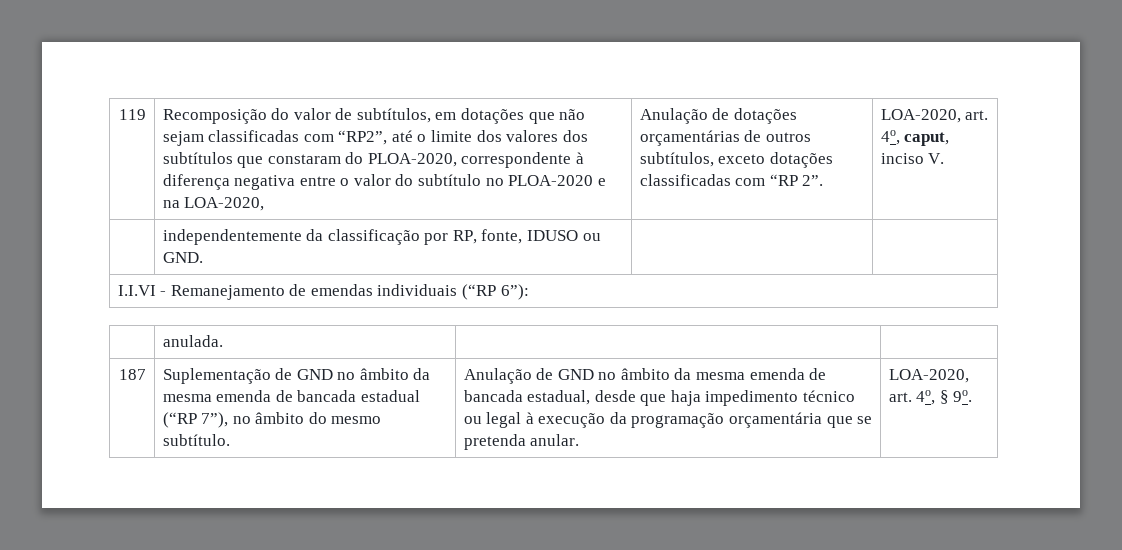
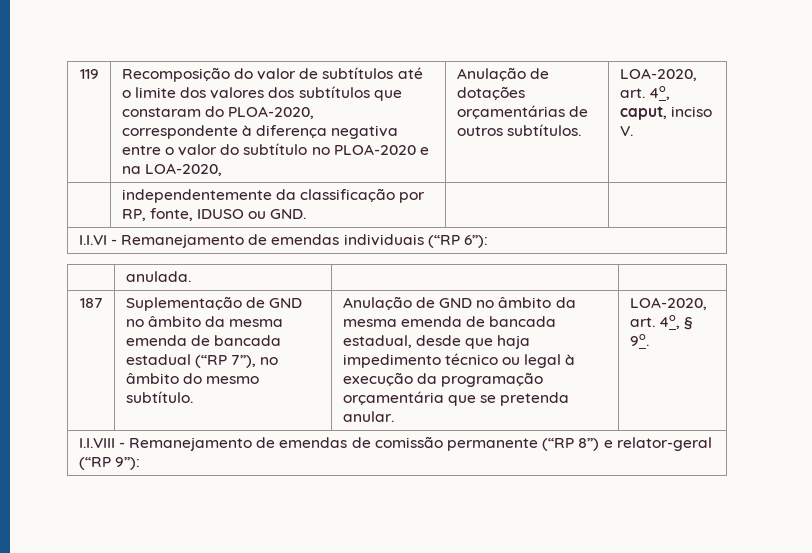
- Recomposição do valor de subtítulos, em dotações que não sejam classificadas com “RP2”, até o limite dos valores dos subtítulos que constaram do PLOA-2020, correspondente à diferença negativa entre o valor do subtítulo no PLOA-2020 e na LOA-2020,
+ Recomposição do valor de subtítulos até o limite dos valores dos subtítulos que constaram do PLOA-2020, correspondente à diferença negativa entre o valor do subtítulo no PLOA-2020 e na LOA-2020,
- Anulação de dotações orçamentárias de outros subtítulos, exceto dotações classificadas com “RP 2”.
+ Anulação de dotações orçamentárias de outros subtítulos.
+ I.I.VIII - Remanejamento de emendas de comissão permanente (“RP 8”) e relator-geral (“RP 9”):

